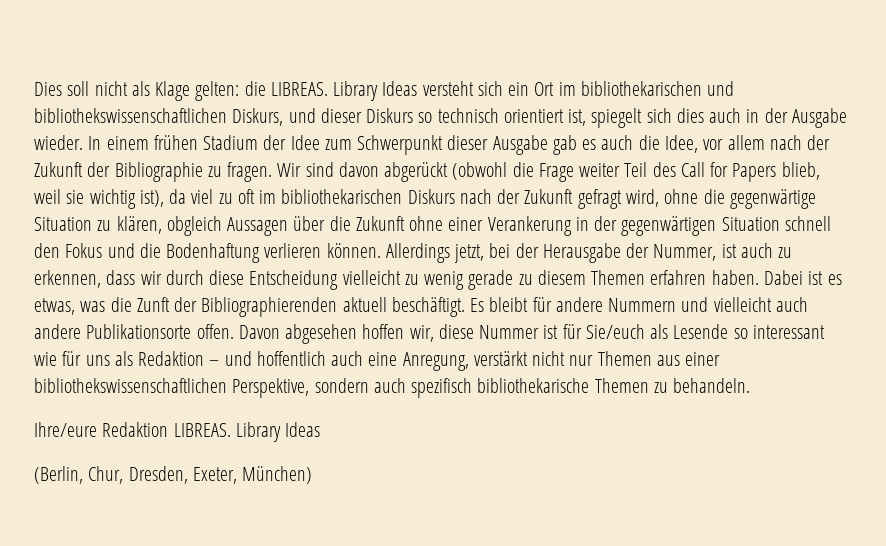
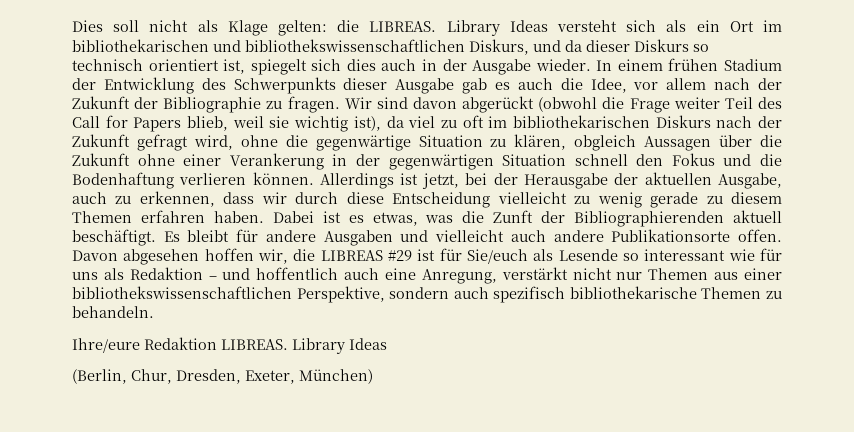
- Library Ideas versteht sich ein Ort im bibliothekarischen und bibliothekswissenschaftlichen Diskurs, und dieser Diskurs so technisch orientiert ist, spiegelt sich dies auch in der Ausgabe wieder.
+ Library Ideas versteht sich als ein Ort im bibliothekarischen und bibliothekswissenschaftlichen Diskurs, und da dieser Diskurs so technisch orientiert ist, spiegelt sich dies auch in der Ausgabe wieder.
- In einem frühen Stadium der Idee zum Schwerpunkt dieser Ausgabe gab es auch die Idee, vor allem nach der Zukunft der Bibliographie zu fragen.
+ In einem frühen Stadium der Entwicklung des Schwerpunkts dieser Ausgabe gab es auch die Idee, vor allem nach der Zukunft der Bibliographie zu fragen.
- Allerdings jetzt, bei der Herausgabe der Nummer, ist auch zu erkennen, dass wir durch diese Entscheidung vielleicht zu wenig gerade zu diesem Themen erfahren haben.
+ Allerdings ist jetzt, bei der Herausgabe der aktuellen Ausgabe, auch zu erkennen, dass wir durch diese Entscheidung vielleicht zu wenig gerade zu diesem Themen erfahren haben.
- Es bleibt für andere Nummern und vielleicht auch andere Publikationsorte offen.
+ Es bleibt für andere Ausgaben und vielleicht auch andere Publikationsorte offen.
- Davon abgesehen hoffen wir, diese Nummer ist für Sie/euch als Lesende so interessant wie für uns als Redaktion – und hoffentlich auch eine Anregung, verstärkt nicht nur Themen aus einer bibliothekswissenschaftlichen Perspektive, sondern auch spezifisch bibliothekarische Themen zu behandeln.
+ Davon abgesehen hoffen wir, die LIBREAS #29 ist für Sie/euch als Lesende so interessant wie für uns als Redaktion – und hoffentlich auch eine Anregung, verstärkt nicht nur Themen aus einer bibliothekswissenschaftlichen Perspektive, sondern auch spezifisch bibliothekarische Themen zu behandeln.

